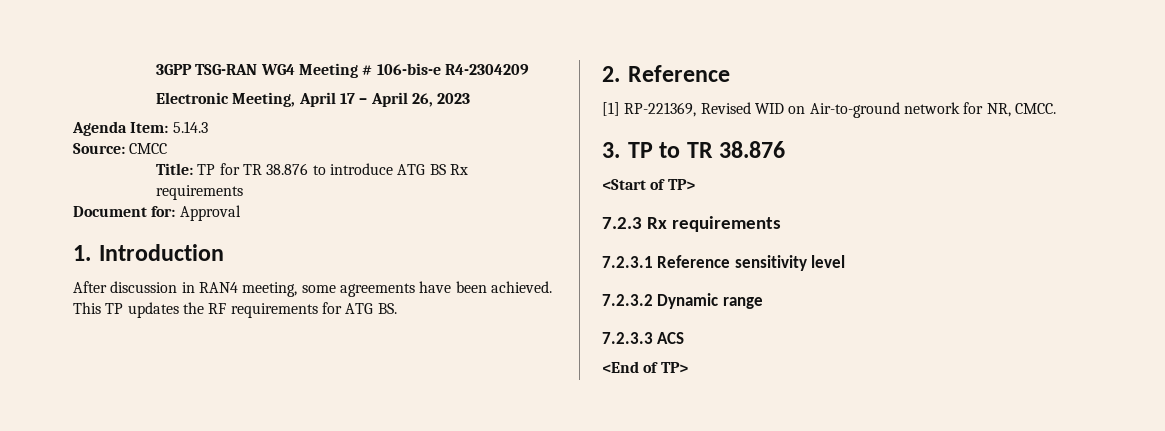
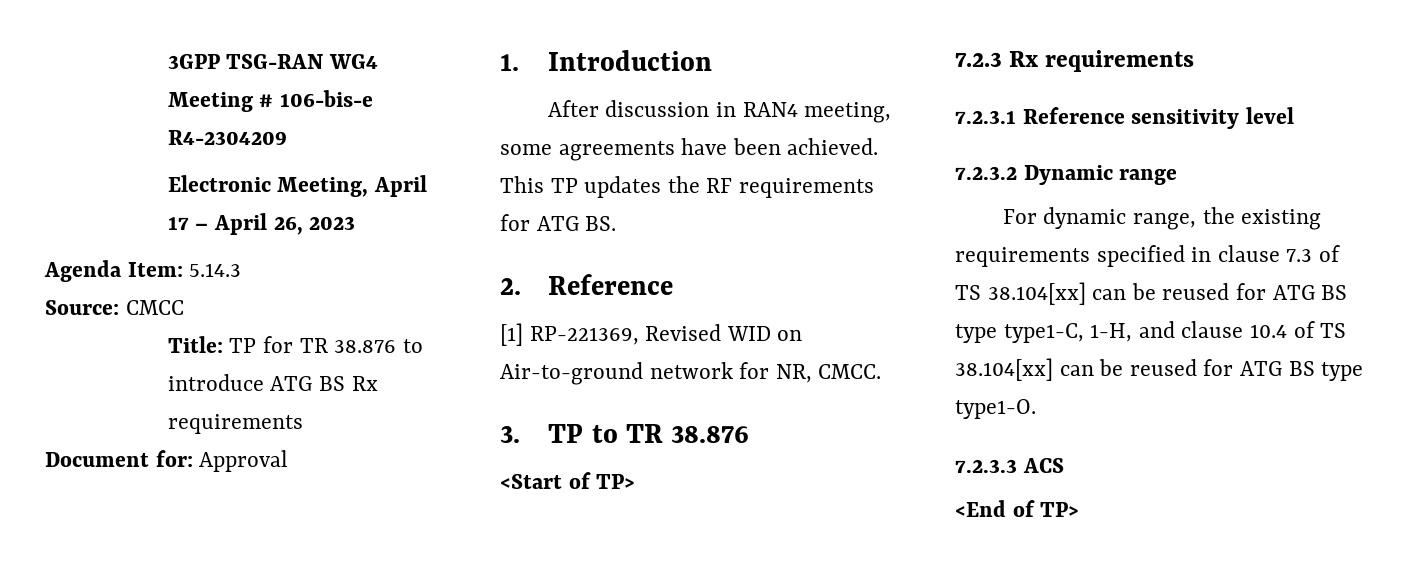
+ For dynamic range, the existing requirements specified in clause 7.3 of TS 38.104[xx] can be reused for ATG BS type type1-C, 1-H, and clause 10.4 of TS 38.104[xx] can be reused for ATG BS type type1-O.

